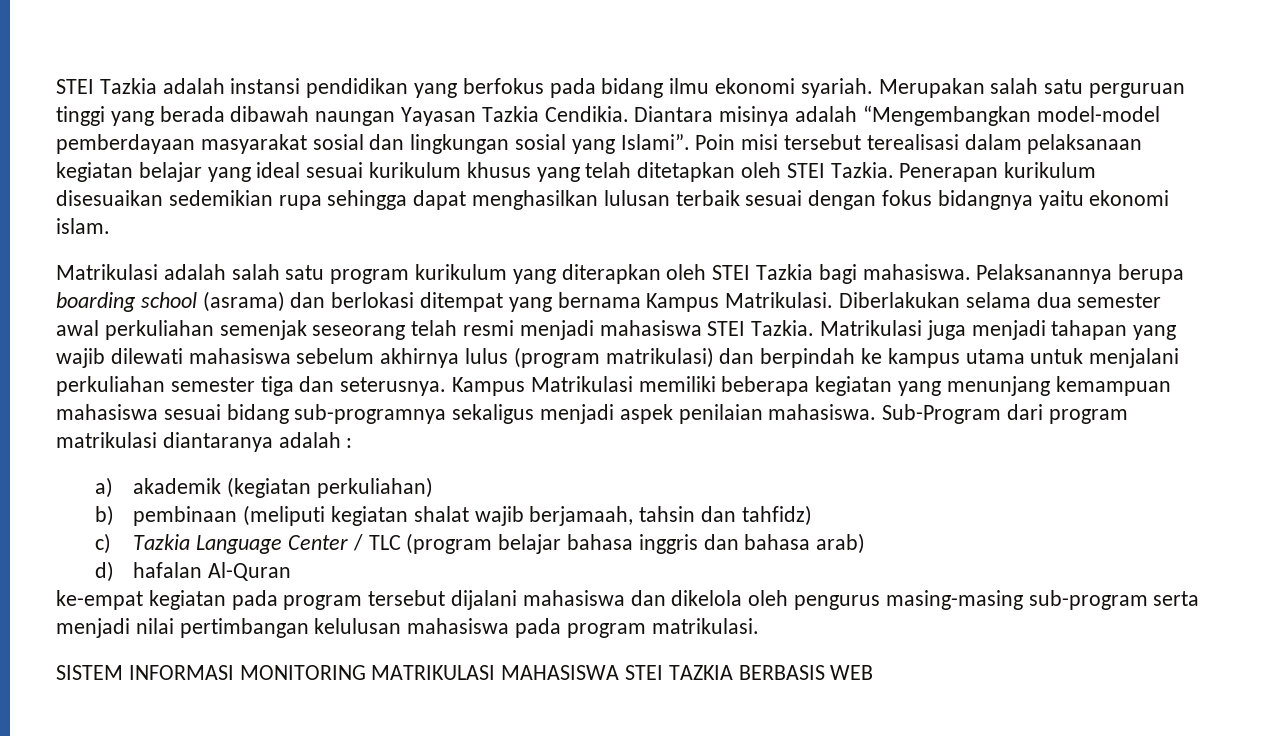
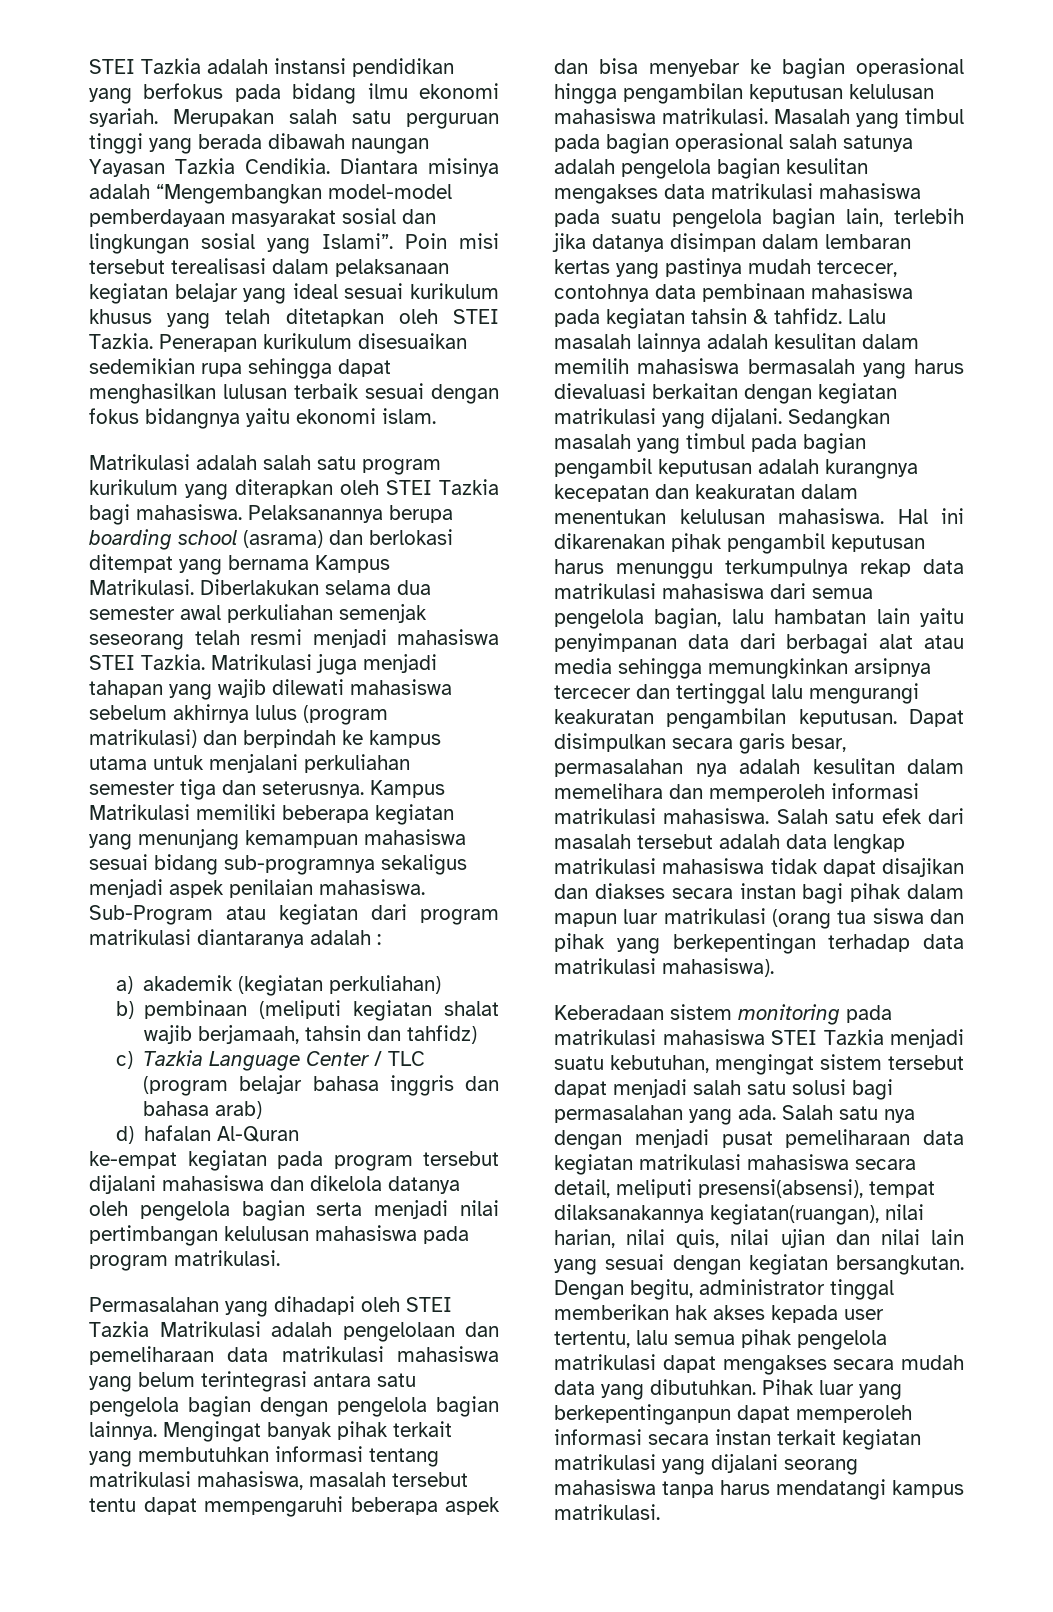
- Sub-Program dari program matrikulasi diantaranya adalah :
+ Sub-Program atau kegiatan dari program matrikulasi diantaranya adalah :
- ke-empat kegiatan pada program tersebut dijalani mahasiswa dan dikelola oleh pengurus masing-masing sub-program serta menjadi nilai pertimbangan kelulusan mahasiswa pada program matrikulasi.
+ ke-empat kegiatan pada program tersebut dijalani mahasiswa dan dikelola datanya oleh pengelola bagian serta menjadi nilai pertimbangan kelulusan mahasiswa pada program matrikulasi.
- SISTEM INFORMASI MONITORING MATRIKULASI MAHASISWA STEI TAZKIA BERBASIS WEB
+ Permasalahan yang dihadapi oleh STEI Tazkia Matrikulasi adalah pengelolaan dan pemeliharaan data matrikulasi mahasiswa yang belum terintegrasi antara satu pengelola bagian dengan pengelola bagian lainnya. Mengingat banyak pihak terkait yang membutuhkan informasi tentang matrikulasi mahasiswa, masalah tersebut tentu dapat mempengaruhi beberapa aspek dan bisa menyebar ke bagian operasional hingga pengambilan keputusan kelulusan mahasiswa matrikulasi. Masalah yang timbul pada bagian operasional salah satunya adalah pengelola bagian kesulitan mengakses data matrikulasi mahasiswa pada suatu pengelola bagian lain, terlebih jika datanya disimpan dalam lembaran kertas yang pastinya mudah tercecer, contohnya data pembinaan mahasiswa pada kegiatan tahsin & tahfidz. Lalu masalah lainnya adalah kesulitan dalam memilih mahasiswa bermasalah yang harus dievaluasi berkaitan dengan kegiatan matrikulasi yang dijalani. Sedangkan masalah yang timbul pada bagian pengambil keputusan adalah kurangnya kecepatan dan keakuratan dalam menentukan kelulusan mahasiswa. Hal ini dikarenakan pihak pengambil keputusan harus menunggu terkumpulnya rekap data matrikulasi mahasiswa dari semua pengelola bagian, lalu hambatan lain yaitu penyimpanan data dari berbagai alat atau media sehingga memungkinkan arsipnya tercecer dan tertinggal lalu mengurangi keakuratan pengambilan keputusan. Dapat disimpulkan secara garis besar, permasalahan nya adalah kesulitan dalam memelihara dan memperoleh informasi matrikulasi mahasiswa. Salah satu efek dari masalah tersebut adalah data lengkap matrikulasi mahasiswa tidak dapat disajikan dan diakses secara instan bagi pihak dalam mapun luar matrikulasi (orang tua siswa dan pihak yang berkepentingan terhadap data matrikulasi mahasiswa).
+ Keberadaan sistem monitoring pada matrikulasi mahasiswa STEI Tazkia menjadi suatu kebutuhan, mengingat sistem tersebut dapat menjadi salah satu solusi bagi permasalahan yang ada. Salah satu nya dengan menjadi pusat pemeliharaan data kegiatan matrikulasi mahasiswa secara detail, meliputi presensi(absensi), tempat dilaksanakannya kegiatan(ruangan), nilai harian, nilai quis, nilai ujian dan nilai lain yang sesuai dengan kegiatan bersangkutan. Dengan begitu, administrator tinggal memberikan hak akses kepada user tertentu, lalu semua pihak pengelola matrikulasi dapat mengakses secara mudah data yang dibutuhkan. Pihak luar yang berkepentinganpun dapat memperoleh informasi secara instan terkait kegiatan matrikulasi yang dijalani seorang mahasiswa tanpa harus mendatangi kampus matrikulasi.

